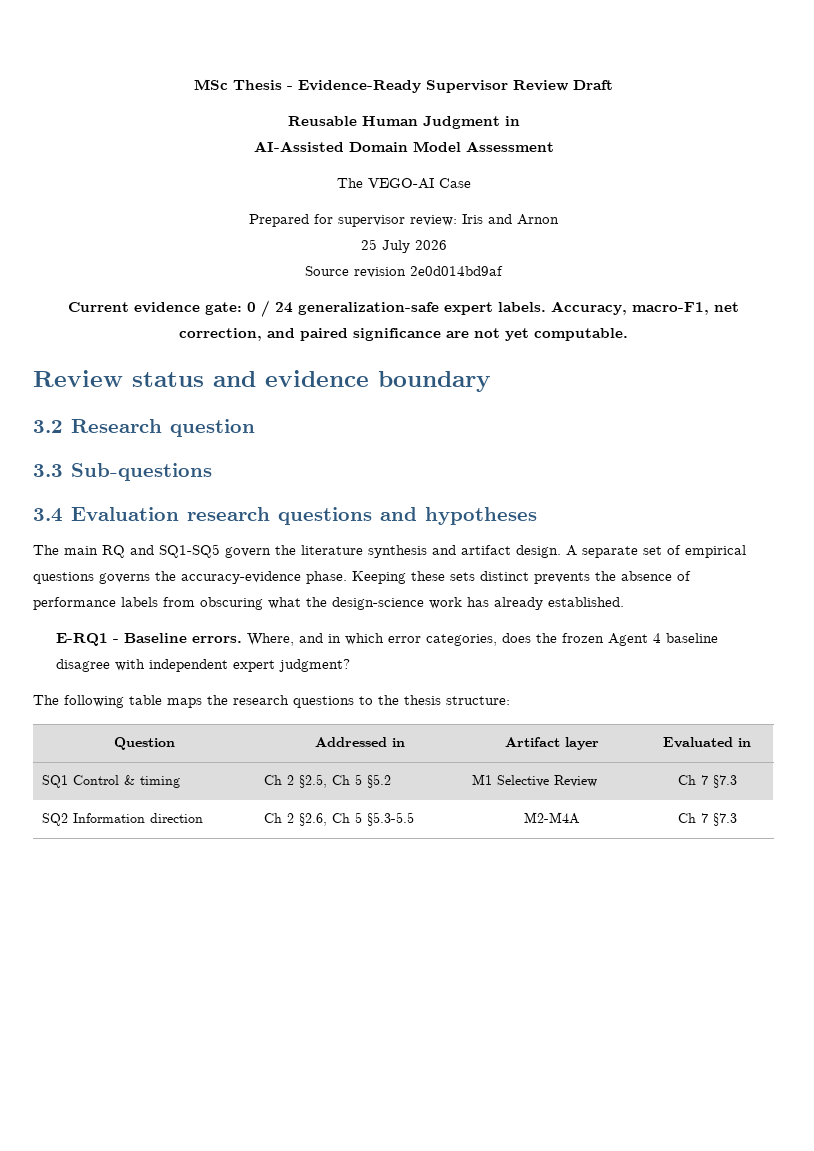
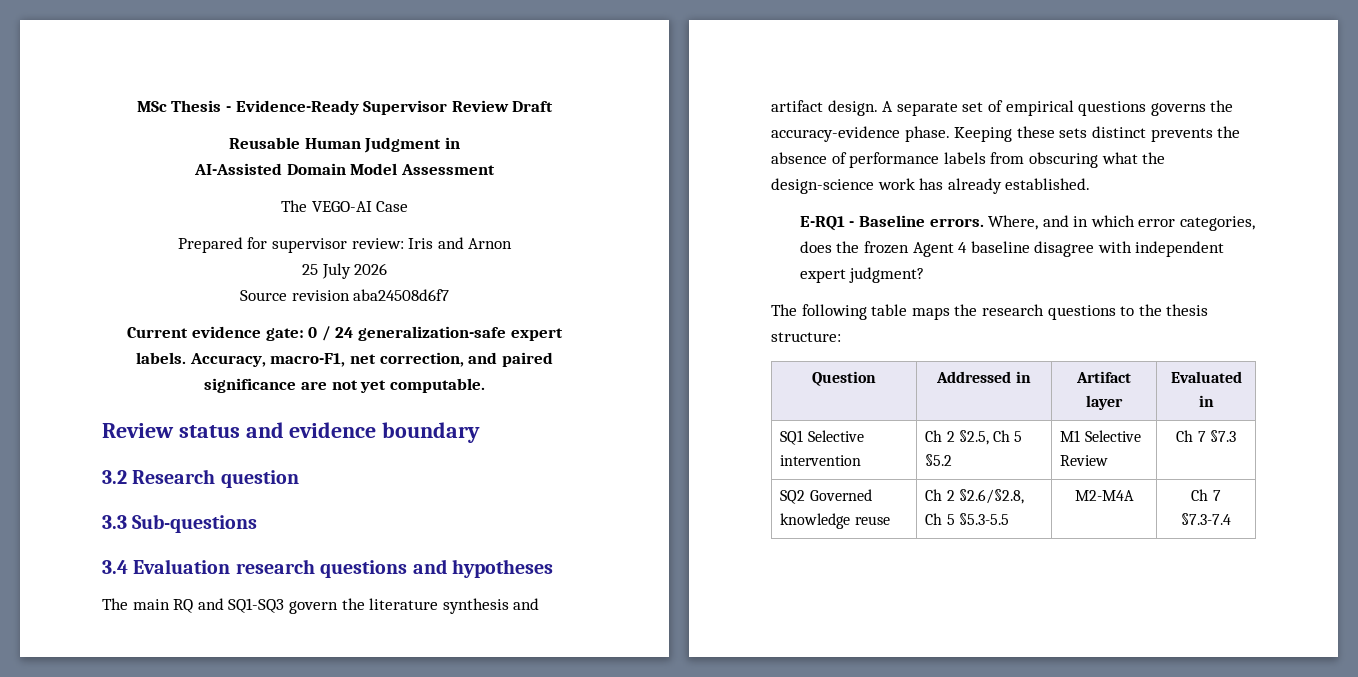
- Source revision 2e0d014bd9af
+ Source revision aba24508d6f7
- The main RQ and SQ1-SQ5 govern the literature synthesis and artifact design.
+ The main RQ and SQ1-SQ3 govern the literature synthesis and artifact design.
- SQ1 Control & timing | Ch 2 §2.5, Ch 5 §5.2 | M1 Selective Review | Ch 7 §7.3
+ SQ1 Selective intervention | Ch 2 §2.5, Ch 5 §5.2 | M1 Selective Review | Ch 7 §7.3
- SQ2 Information direction | Ch 2 §2.6, Ch 5 §5.3-5.5 | M2-M4A | Ch 7 §7.3
+ SQ2 Governed knowledge reuse | Ch 2 §2.6/§2.8, Ch 5 §5.3-5.5 | M2-M4A | Ch 7 §7.3-7.4

